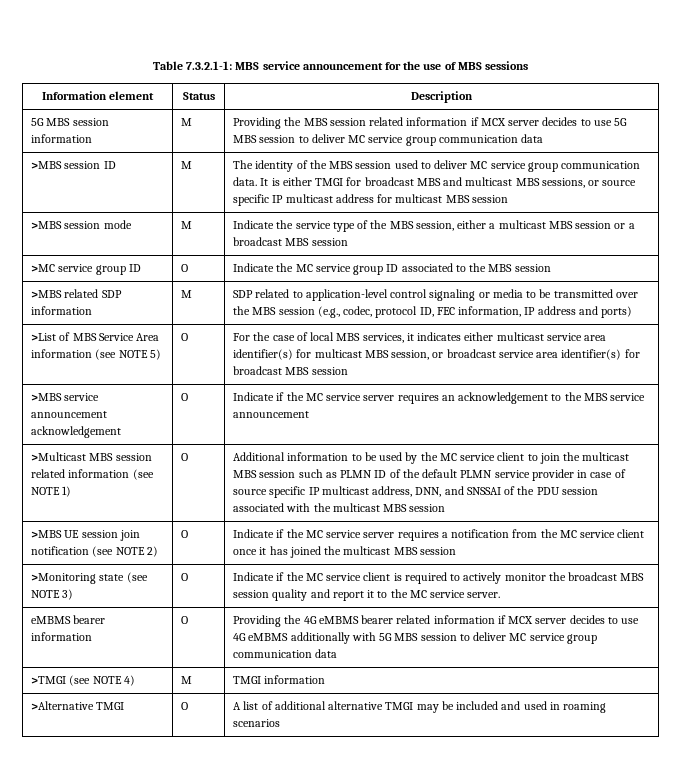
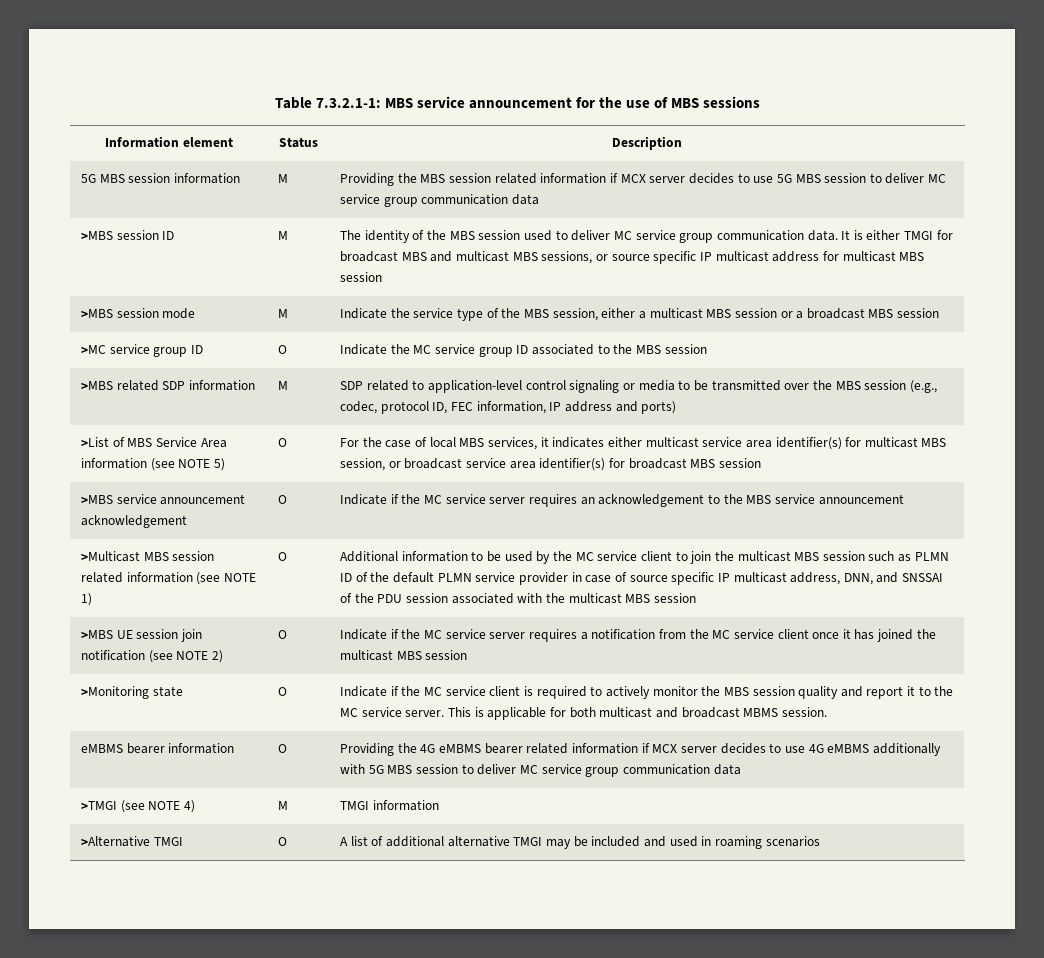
- >Monitoring state (see NOTE 3) | O | Indicate if the MC service client is required to actively monitor the broadcast MBS session quality and report it to the MC service server.
+ >Monitoring state | O | Indicate if the MC service client is required to actively monitor the MBS session quality and report it to the MC service server. This is applicable for both multicast and broadcast MBMS session.

